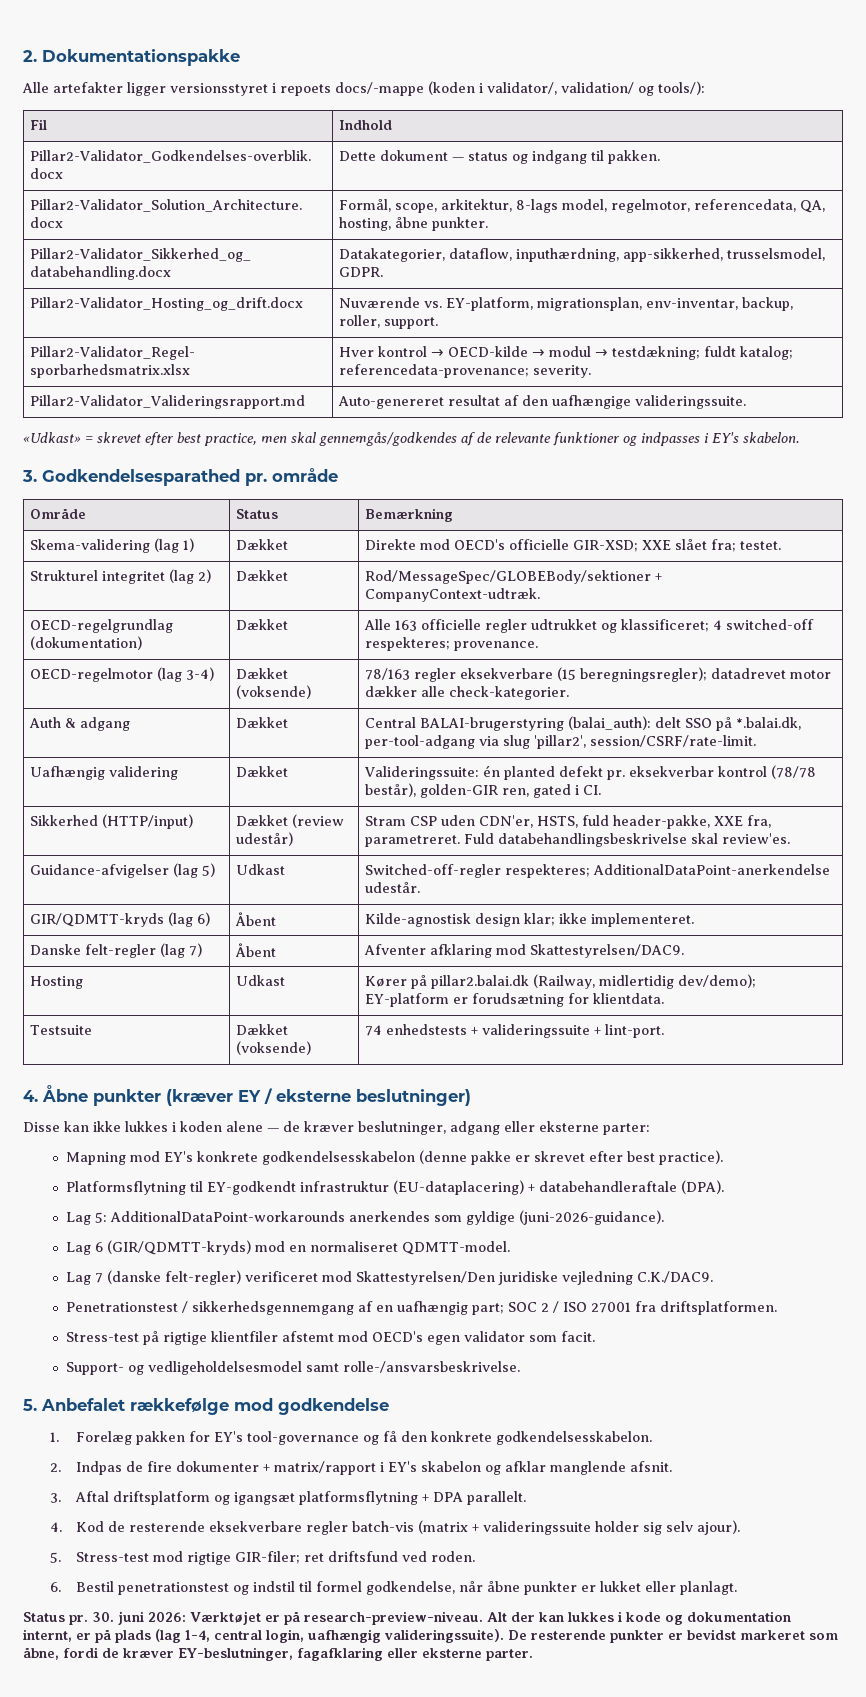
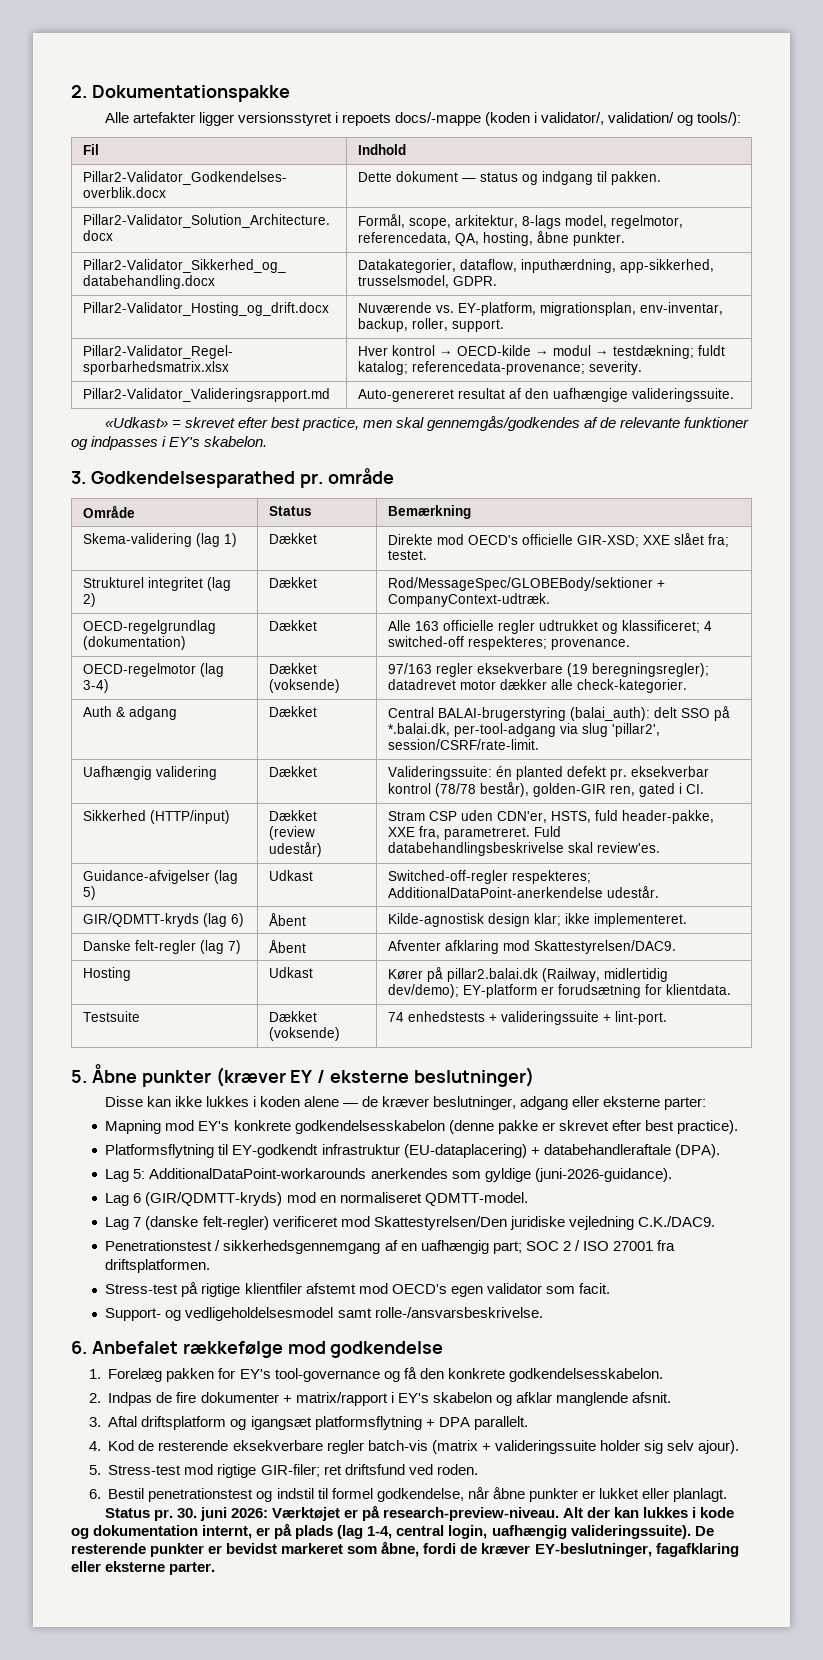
- OECD-regelmotor (lag 3-4) | Dækket (voksende) | 78/163 regler eksekverbare (15 beregningsregler); datadrevet motor dækker alle check-kategorier.
+ OECD-regelmotor (lag 3-4) | Dækket (voksende) | 97/163 regler eksekverbare (19 beregningsregler); datadrevet motor dækker alle check-kategorier.
- 4. Åbne punkter (kræver EY / eksterne beslutninger)
+ 5. Åbne punkter (kræver EY / eksterne beslutninger)
- 5. Anbefalet rækkefølge mod godkendelse
+ 6. Anbefalet rækkefølge mod godkendelse

